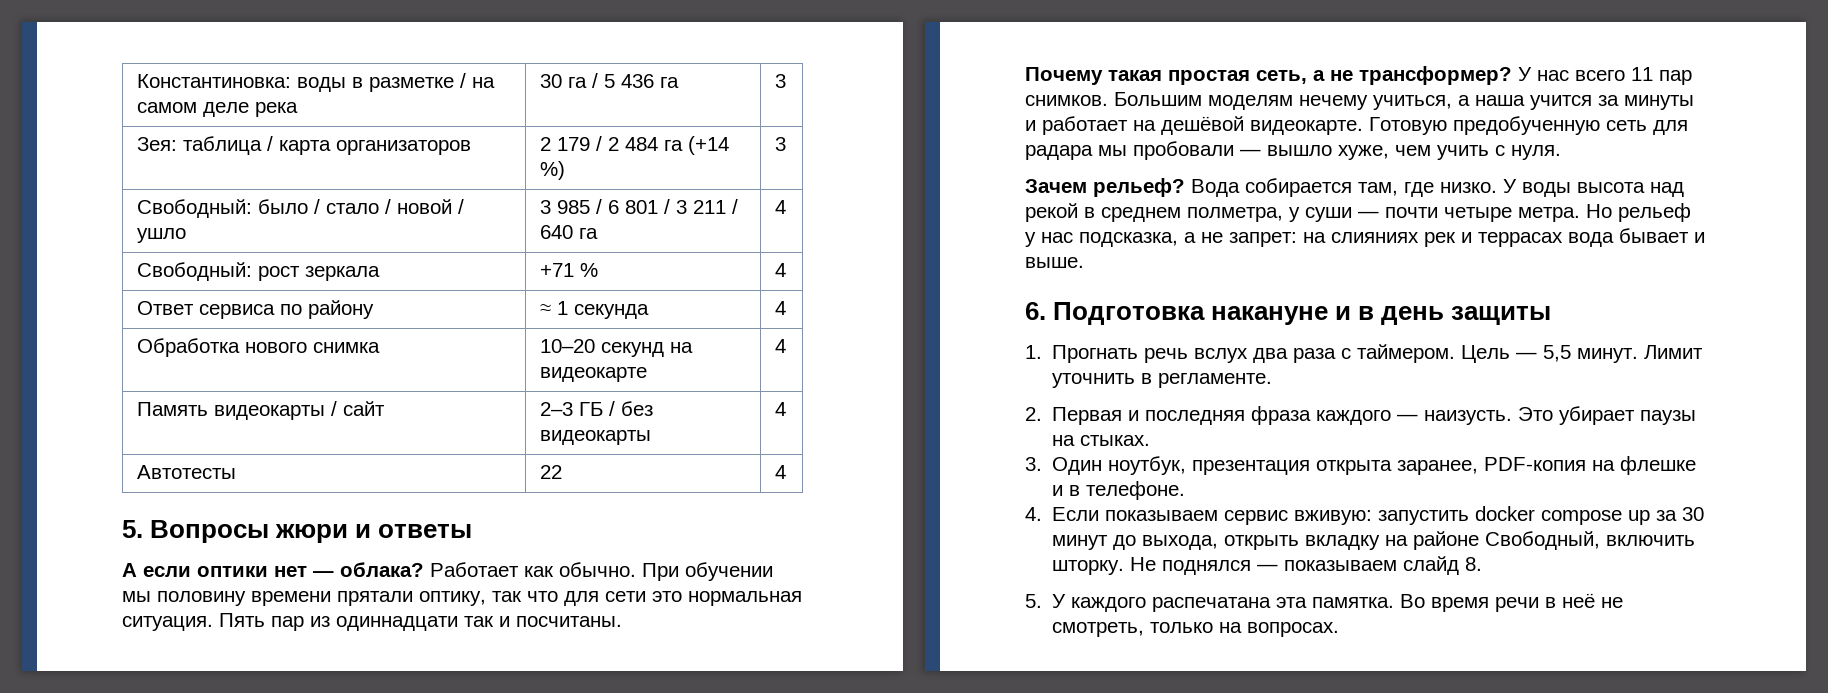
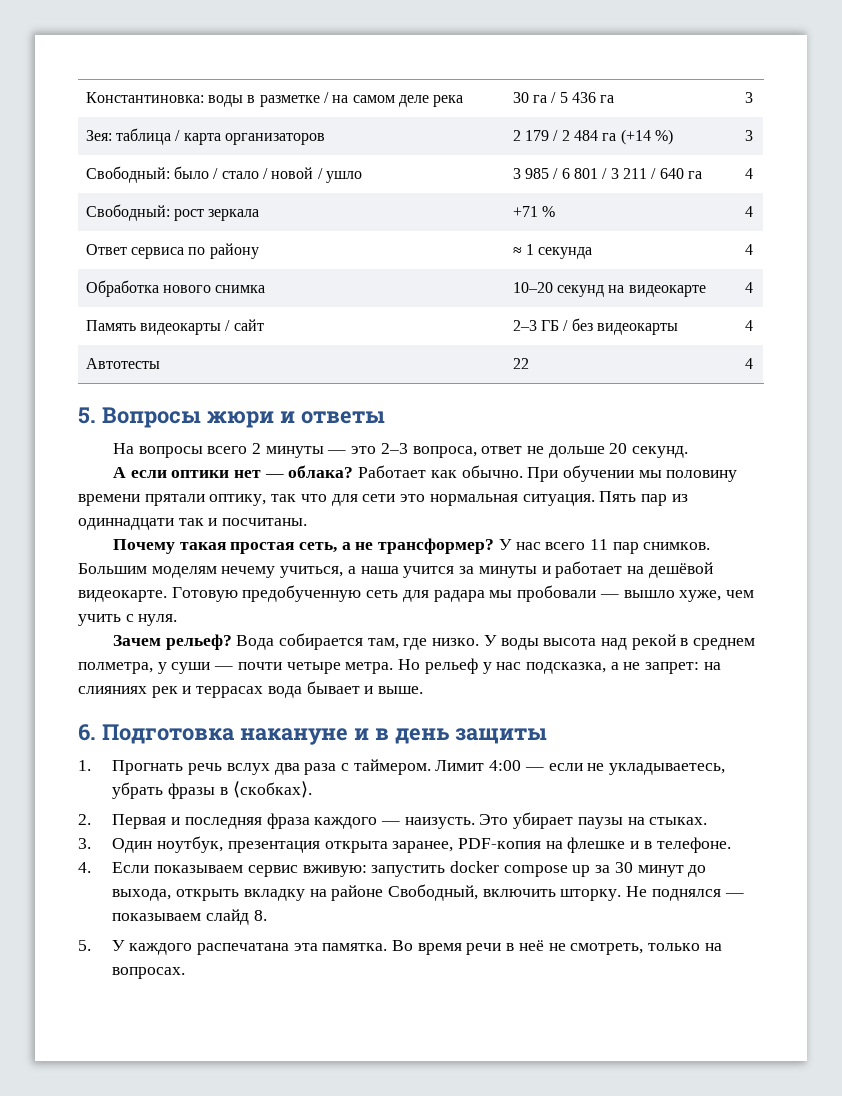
+ На вопросы всего 2 минуты — это 2–3 вопроса, ответ не дольше 20 секунд.
- Цель — 5,5 минут. Лимит уточнить в регламенте.
+ Лимит 4:00 — если не укладываетесь, убрать фразы в ⟨скобках⟩.

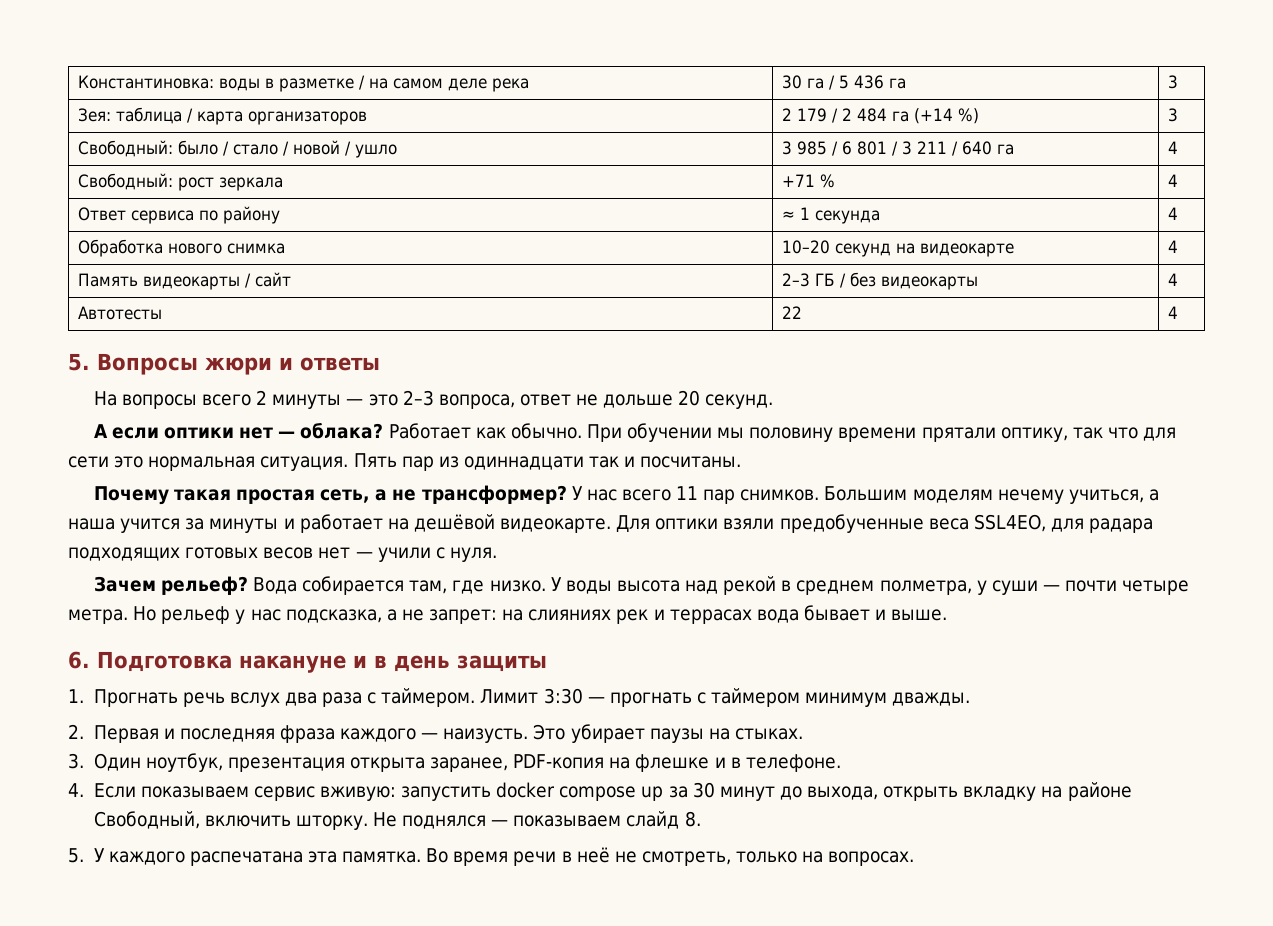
- Готовую предобученную сеть для радара мы пробовали — вышло хуже, чем учить с нуля.
+ Для оптики взяли предобученные веса SSL4EO, для радара подходящих готовых весов нет — учили с нуля.
- Лимит 4:00 — если не укладываетесь, убрать фразы в ⟨скобках⟩.
+ Лимит 3:30 — прогнать с таймером минимум дважды.

